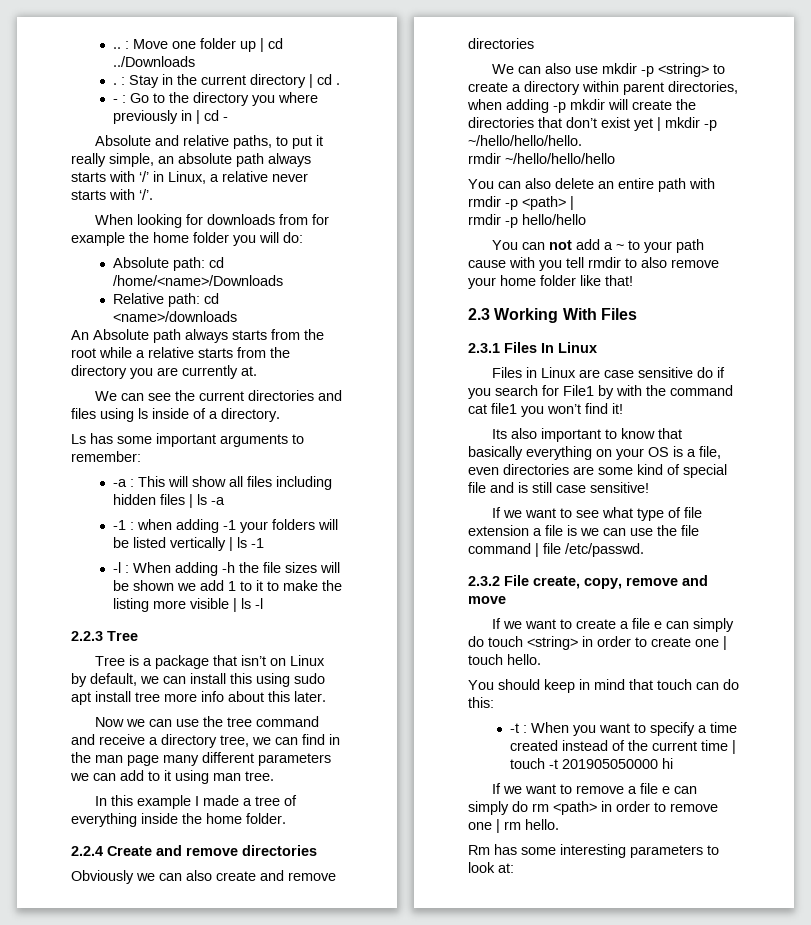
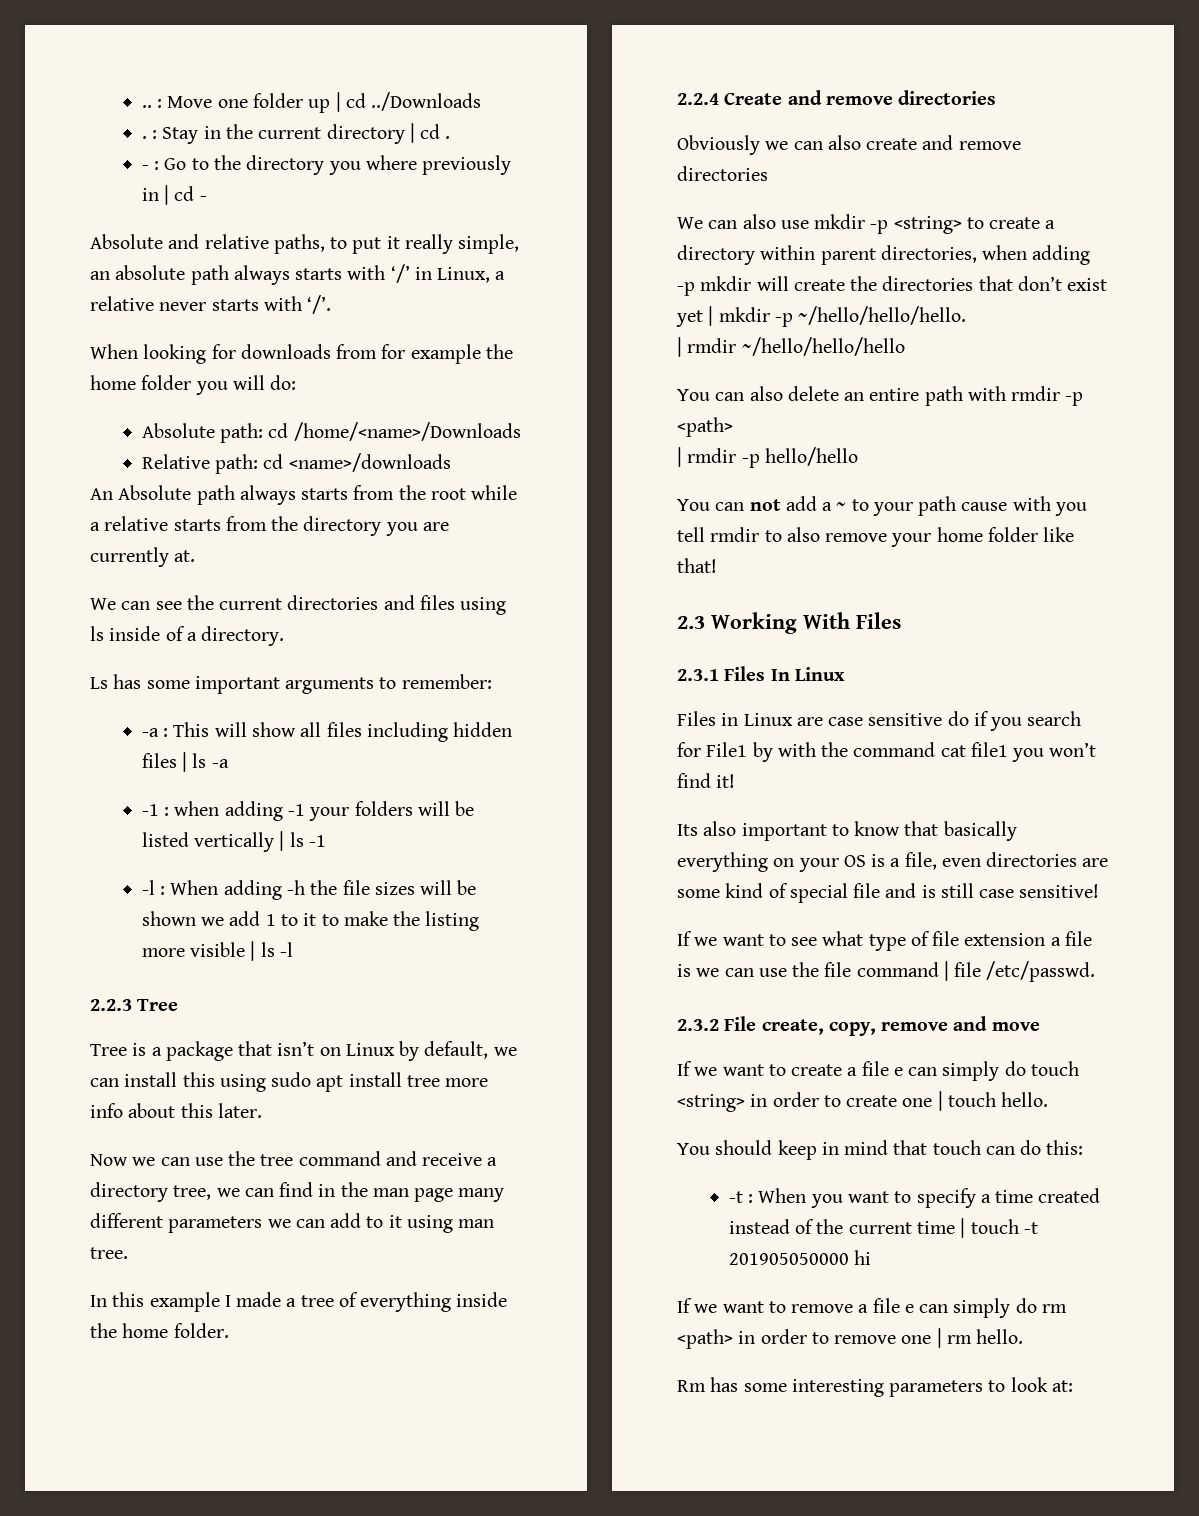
- rmdir ~/hello/hello/hello
+ | rmdir ~/hello/hello/hello
- You can also delete an entire path with rmdir -p <path> |
- rmdir -p hello/hello
+ You can also delete an entire path with rmdir -p <path>
+ | rmdir -p hello/hello

